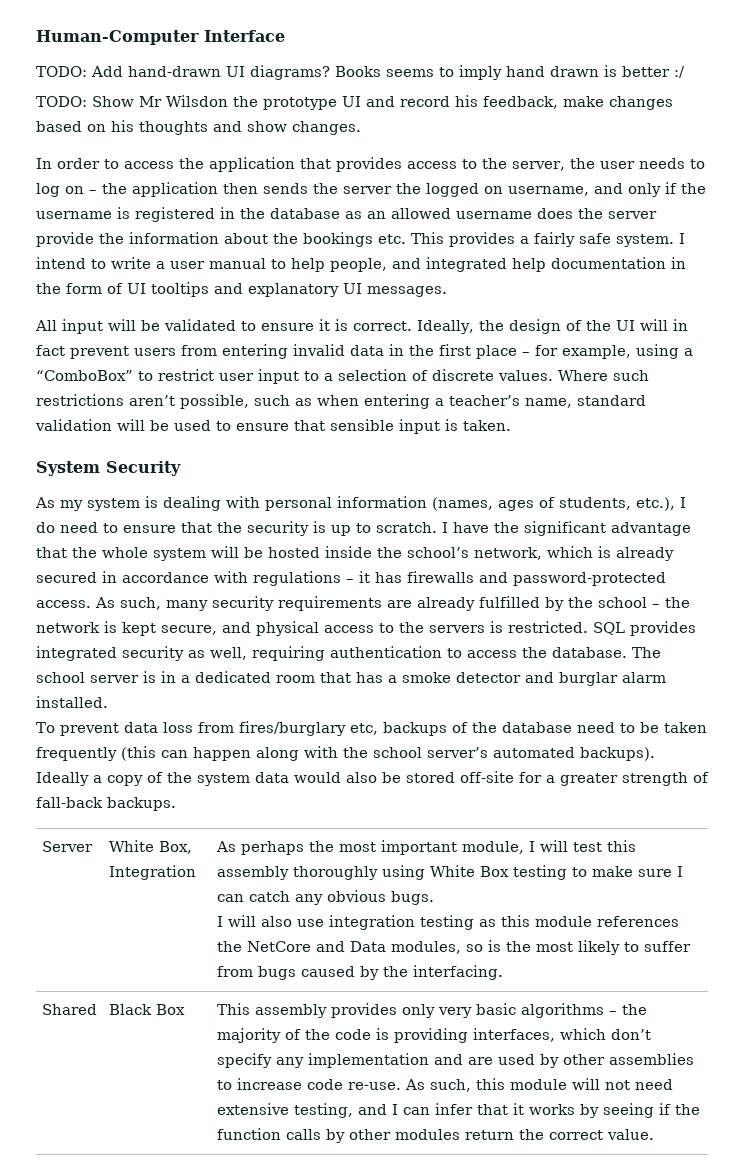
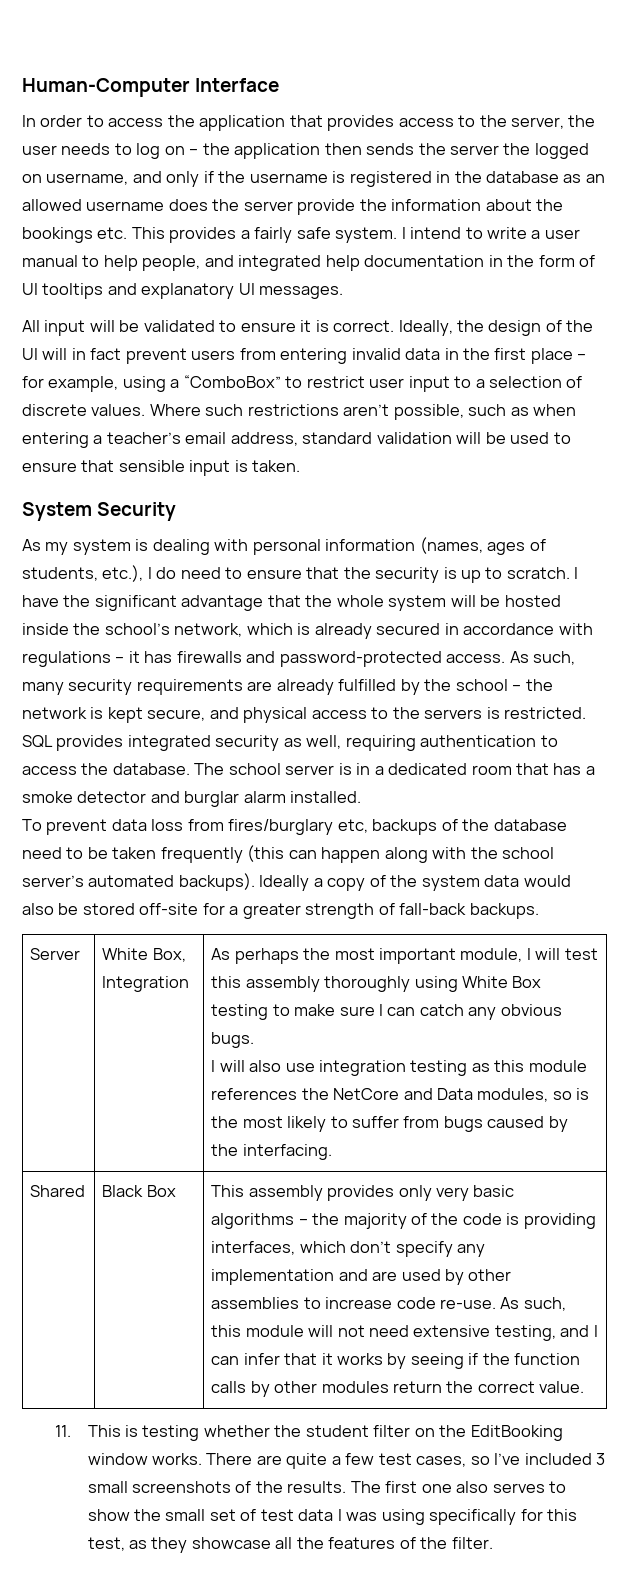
- TODO: Add hand-drawn UI diagrams? Books seems to imply hand drawn is better :/
- TODO: Show Mr Wilsdon the prototype UI and record his feedback, make changes based on his thoughts and show changes.
- Where such restrictions aren’t possible, such as when entering a teacher’s name, standard validation will be used to ensure that sensible input is taken.
+ Where such restrictions aren’t possible, such as when entering a teacher’s email address, standard validation will be used to ensure that sensible input is taken.
+ 11. This is testing whether the student filter on the EditBooking window works. There are quite a few test cases, so I’ve included 3 small screenshots of the results. The first one also serves to show the small set of test data I was using specifically for this test, as they showcase all the features of the filter.

